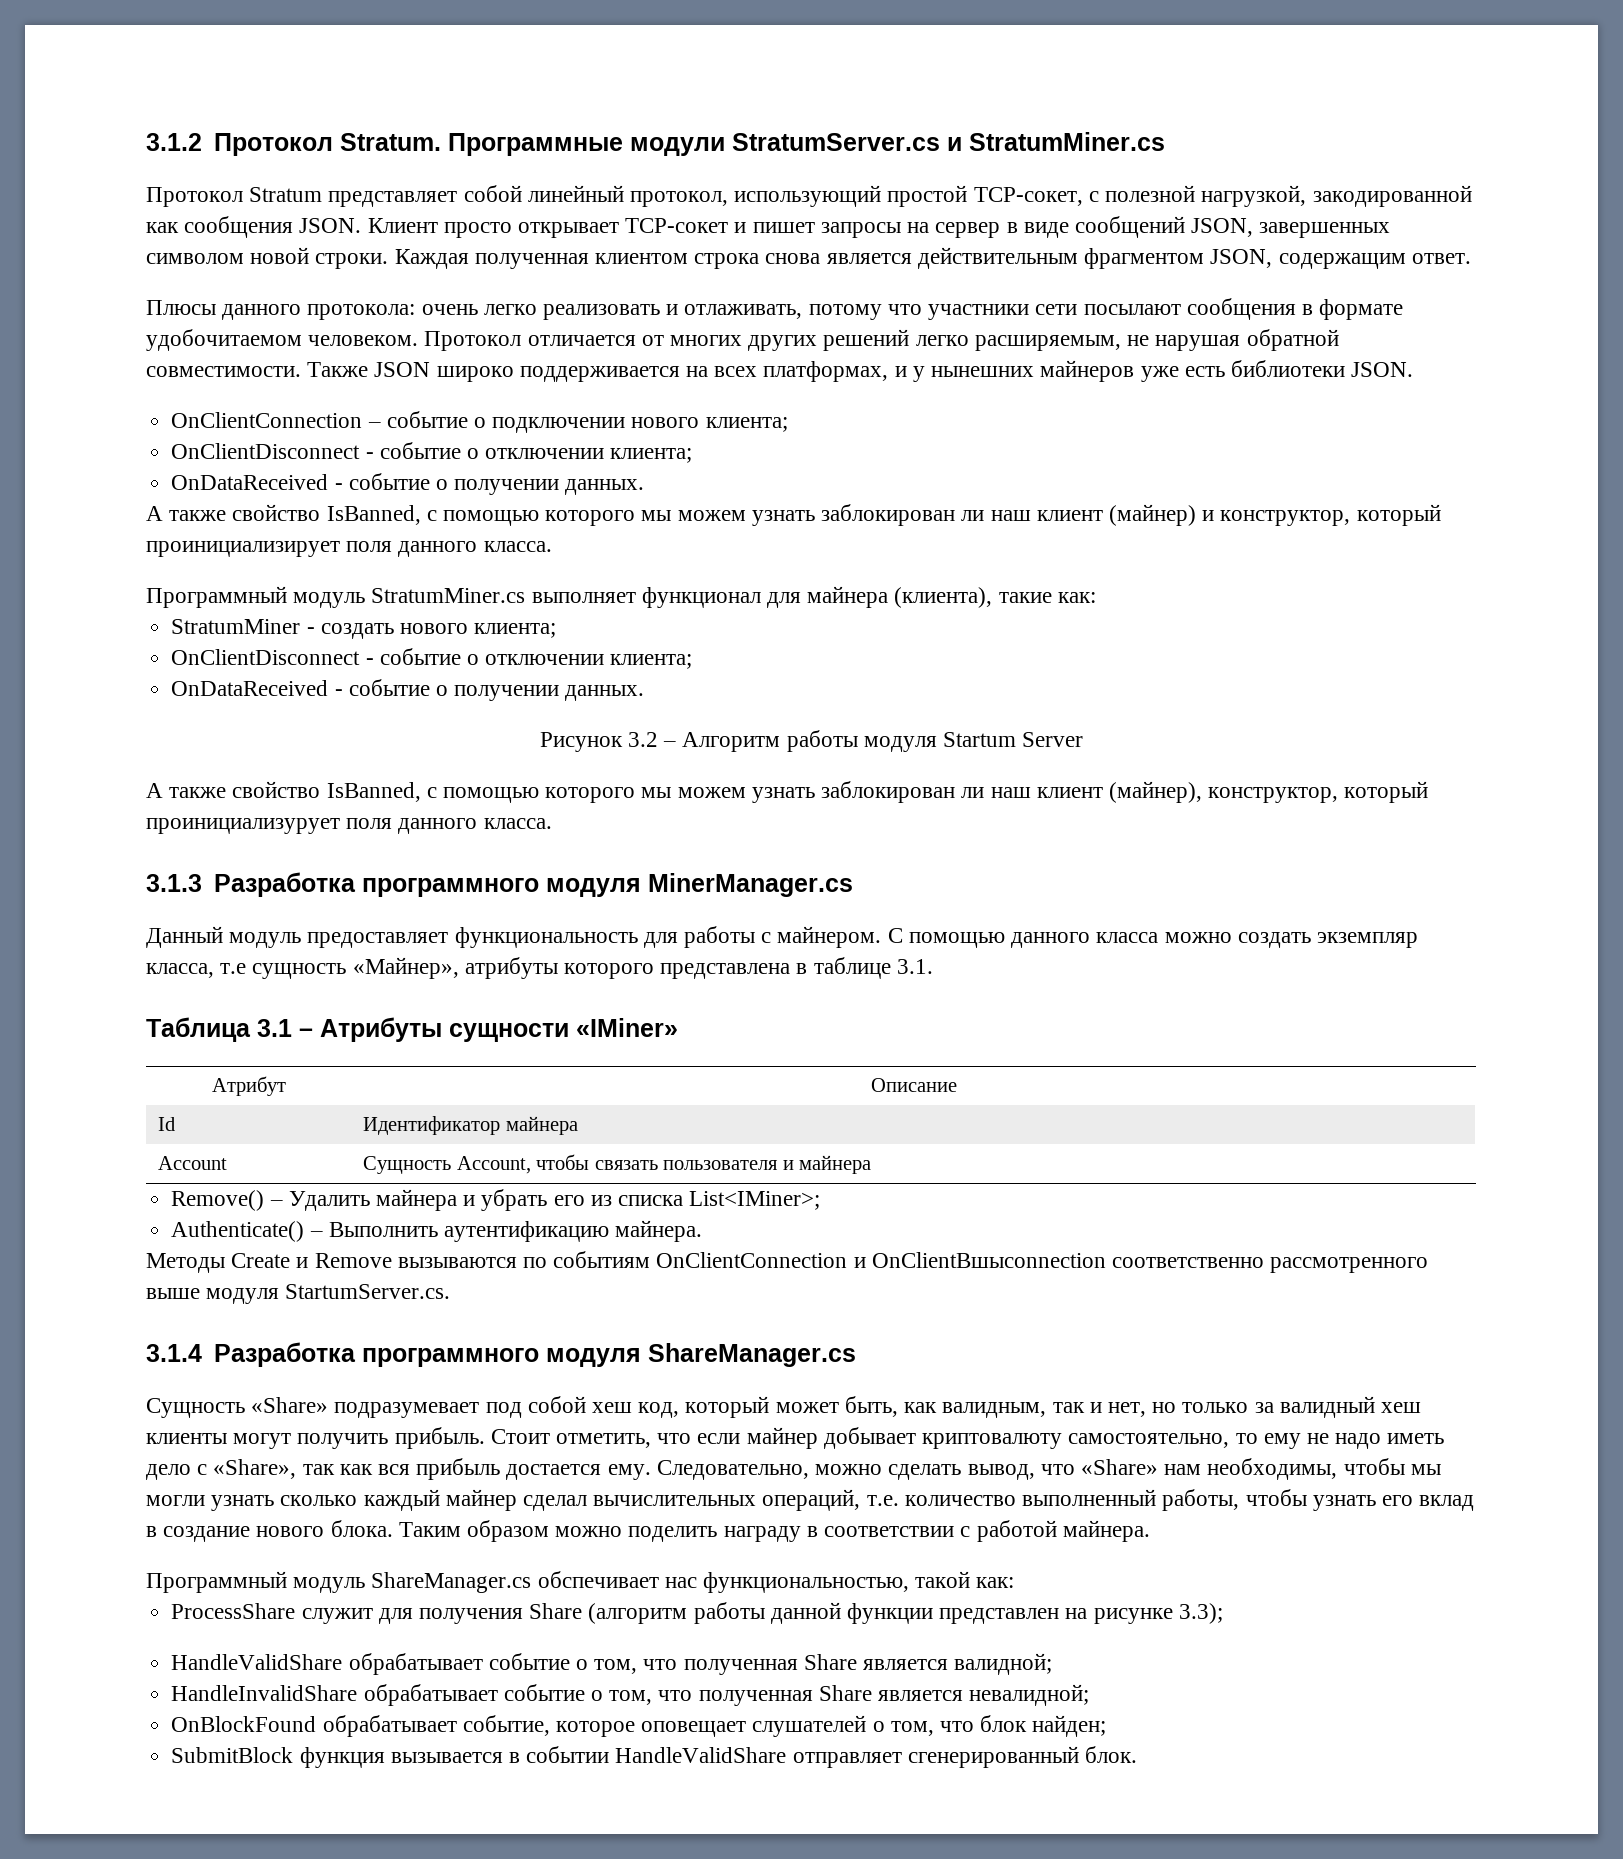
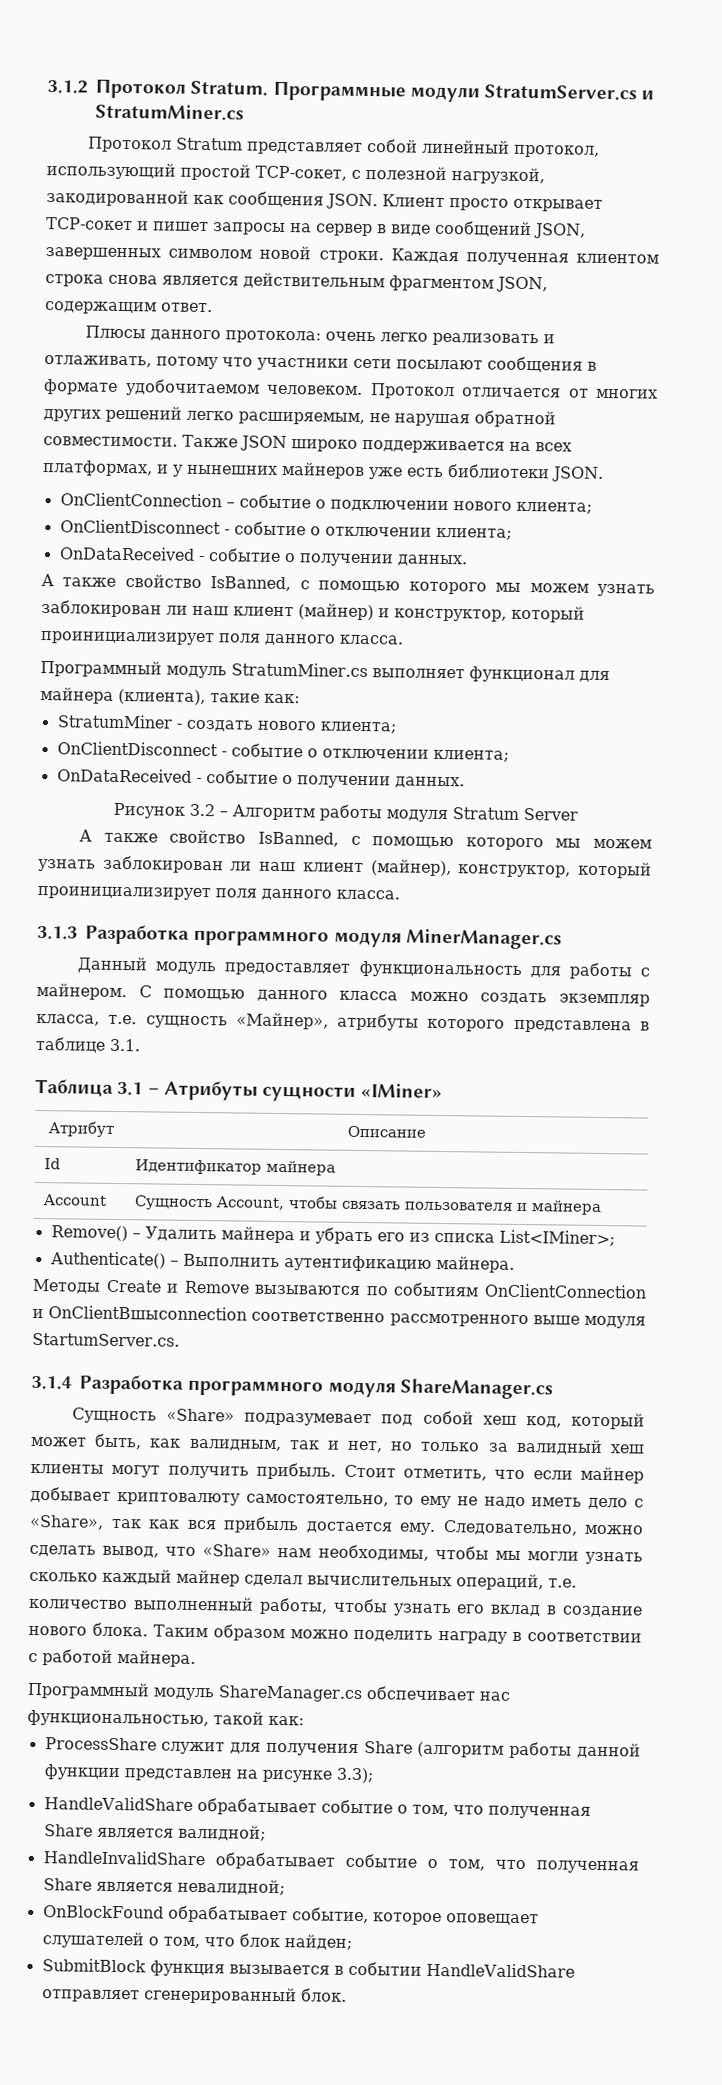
- Рисунок 3.2 – Алгоритм работы модуля Startum Server
+ Рисунок 3.2 – Алгоритм работы модуля Stratum Server
- А также свойство IsBanned, с помощью которого мы можем узнать заблокирован ли наш клиент (майнер), конструктор, который проинициализурует поля данного класса.
+ А также свойство IsBanned, с помощью которого мы можем узнать заблокирован ли наш клиент (майнер), конструктор, который проинициализирует поля данного класса.
- С помощью данного класса можно создать экземпляр класса, т.е сущность «Майнер», атрибуты которого представлена в таблице 3.1.
+ С помощью данного класса можно создать экземпляр класса, т.е. сущность «Майнер», атрибуты которого представлена в таблице 3.1.

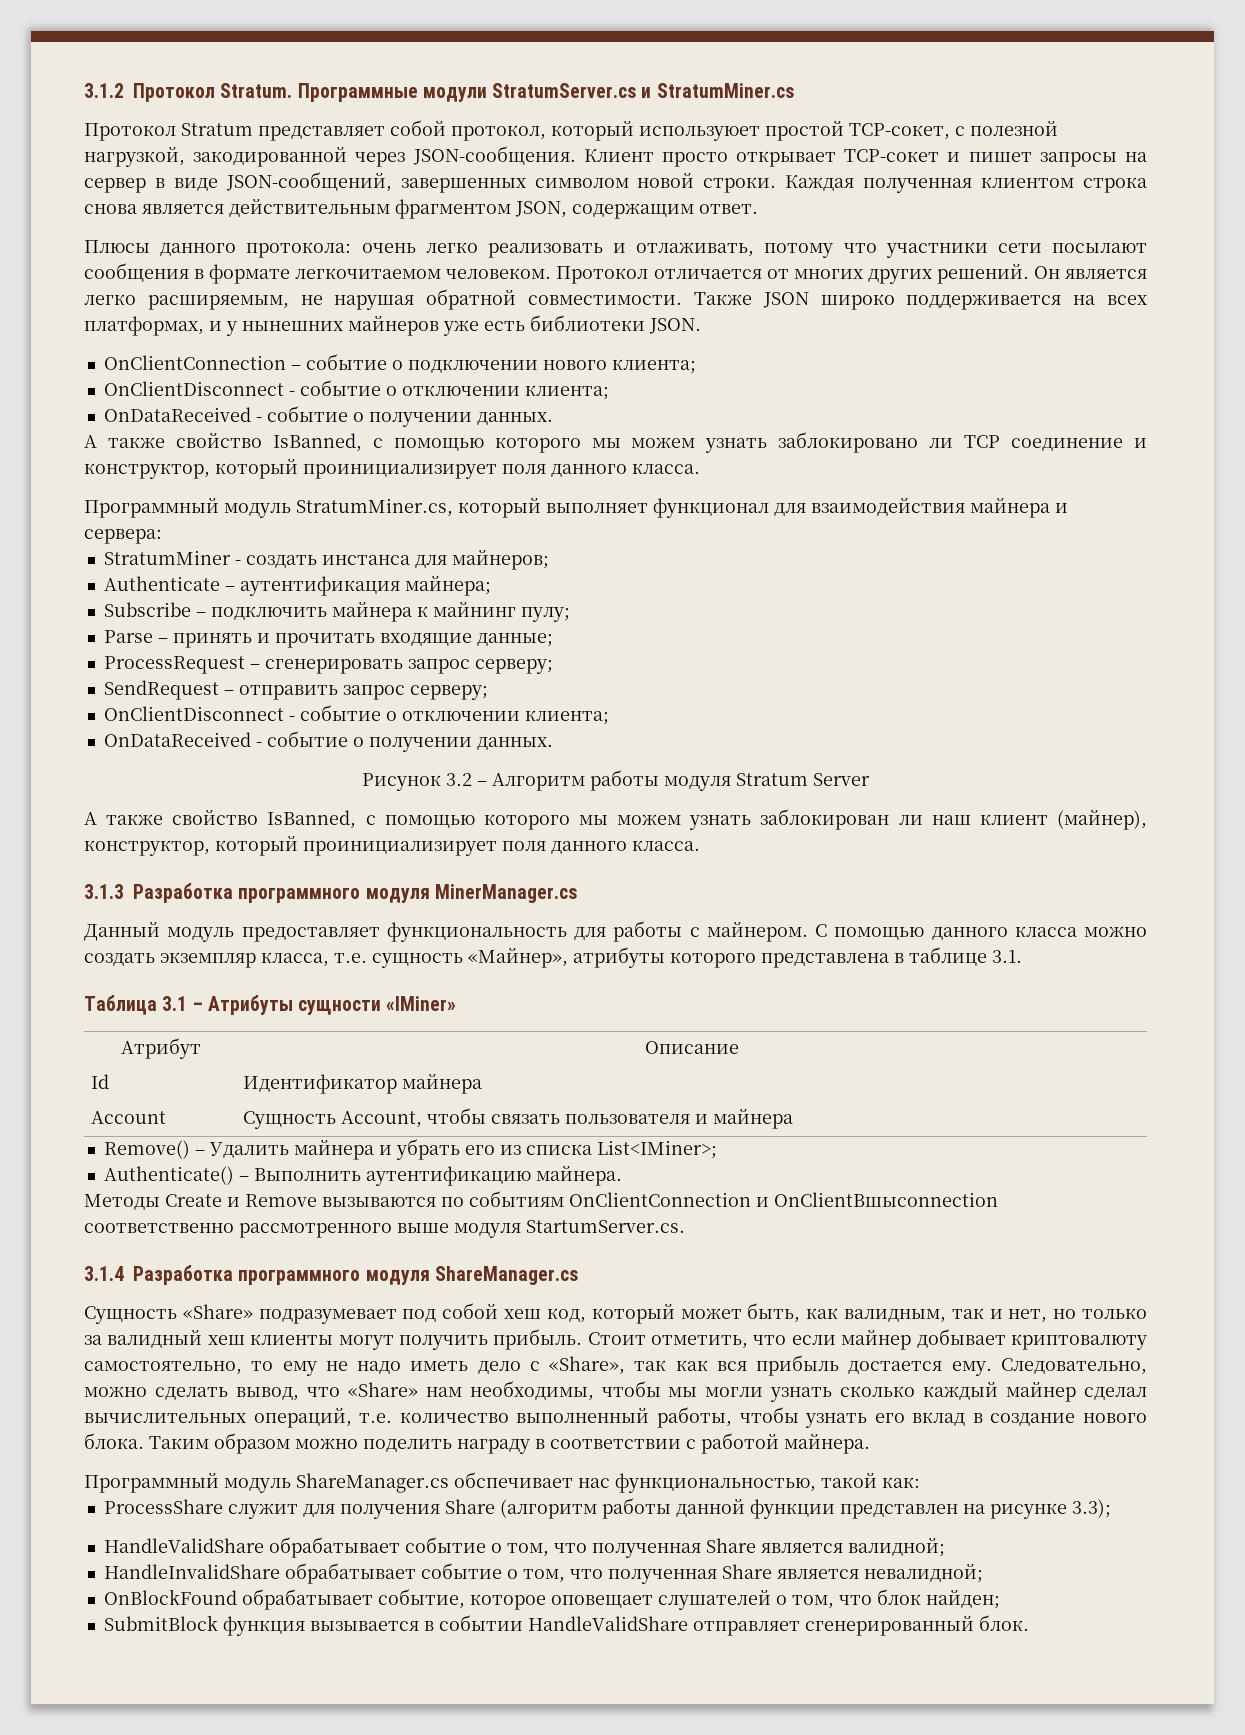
- Протокол Stratum представляет собой линейный протокол, использующий простой TCP-сокет, с полезной нагрузкой, закодированной как сообщения JSON.
+ Протокол Stratum представляет собой протокол, который используюет простой TCP-сокет, с полезной нагрузкой, закодированной через JSON-сообщения.
- Клиент просто открывает TCP-сокет и пишет запросы на сервер в виде сообщений JSON, завершенных символом новой строки.
+ Клиент просто открывает TCP-сокет и пишет запросы на сервер в виде JSON-сообщений, завершенных символом новой строки.
- Плюсы данного протокола: очень легко реализовать и отлаживать, потому что участники сети посылают сообщения в формате удобочитаемом человеком.
+ Плюсы данного протокола: очень легко реализовать и отлаживать, потому что участники сети посылают сообщения в формате легкочитаемом человеком.
- Протокол отличается от многих других решений легко расширяемым, не нарушая обратной совместимости.
+ Протокол отличается от многих других решений. Он является легко расширяемым, не нарушая обратной совместимости.
- А также свойство IsBanned, с помощью которого мы можем узнать заблокирован ли наш клиент (майнер) и конструктор, который проинициализирует поля данного класса.
+ А также свойство IsBanned, с помощью которого мы можем узнать заблокировано ли TCP соединение и конструктор, который проинициализирует поля данного класса.
- Программный модуль StratumMiner.cs выполняет функционал для майнера (клиента), такие как:
+ Программный модуль StratumMiner.cs, который выполняет функционал для взаимодействия майнера и сервера:
- StratumMiner - создать нового клиента;
+ StratumMiner - создать инстанса для майнеров;
+ Authenticate – аутентификация майнера;
+ Subscribe – подключить майнера к майнинг пулу;
+ Parse – принять и прочитать входящие данные;
+ ProcessRequest – сгенерировать запрос серверу;
+ SendRequest – отправить запрос серверу;

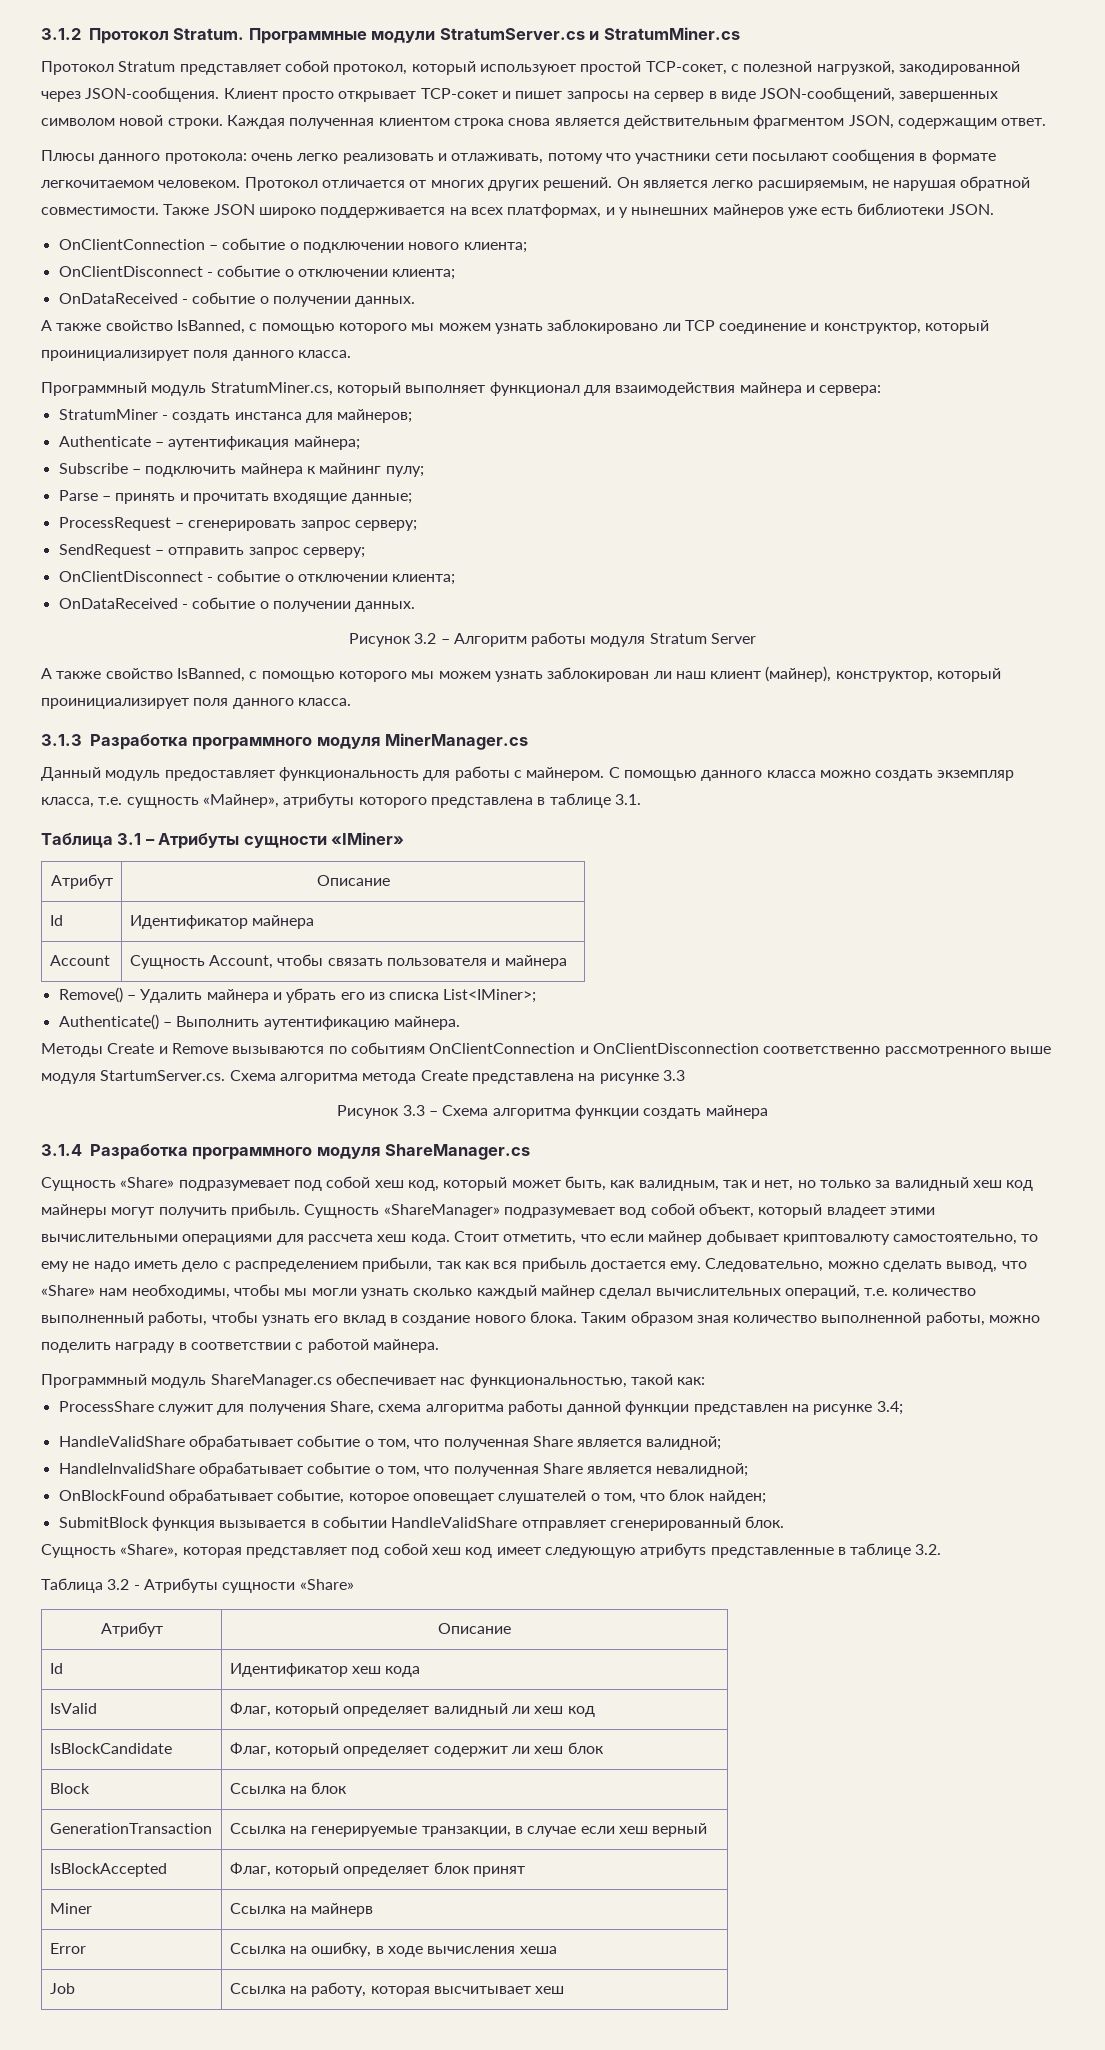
- Методы Create и Remove вызываются по событиям OnClientConnection и OnClientВшысonnection соответственно рассмотренного выше модуля StartumServer.cs.
+ Методы Create и Remove вызываются по событиям OnClientConnection и OnClientDisсonnection соответственно рассмотренного выше модуля StartumServer.cs. Схема алгоритма метода Create представлена на рисунке 3.3
+ Рисунок 3.3 – Схема алгоритма функции создать майнера
- Сущность «Share» подразумевает под собой хеш код, который может быть, как валидным, так и нет, но только за валидный хеш клиенты могут получить прибыль.
+ Сущность «Share» подразумевает под собой хеш код, который может быть, как валидным, так и нет, но только за валидный хеш код майнеры могут получить прибыль.
+ Сущность «ShareManager» подразумевает вод собой объект, который владеет этими вычислительными операциями для рассчета хеш кода.
- Стоит отметить, что если майнер добывает криптовалюту самостоятельно, то ему не надо иметь дело с «Share», так как вся прибыль достается ему.
+ Стоит отметить, что если майнер добывает криптовалюту самостоятельно, то ему не надо иметь дело с распределением прибыли, так как вся прибыль достается ему.
- Таким образом можно поделить награду в соответствии с работой майнера.
+ Таким образом зная количество выполненной работы, можно поделить награду в соответствии с работой майнера.
- Программный модуль ShareManager.cs обспечивает нас функциональностью, такой как:
+ Программный модуль ShareManager.cs обеспечивает нас функциональностью, такой как:
- ProcessShare служит для получения Share (алгоритм работы данной функции представлен на рисунке 3.3);
+ ProcessShare служит для получения Share, схема алгоритма работы данной функции представлен на рисунке 3.4;
+ Сущность «Share», которая представляет под собой хеш код имеет следующую атрибутs представленные в таблице 3.2.
+ Таблица 3.2 - Атрибуты сущности «Share»
+ Атрибут | Описание
+ Id | Идентификатор хеш кода
+ IsValid | Флаг, который определяет валидный ли хеш код
+ IsBlockCandidate | Флаг, который определяет содержит ли хеш блок
+ Block | Ссылка на блок
+ GenerationTransaction | Ссылка на генерируемые транзакции, в случае если хеш верный
+ IsBlockAccepted | Флаг, который определяет блок принят
+ Miner | Ссылка на майнерв
+ Error | Ссылка на ошибку, в ходе вычисления хеша
+ Job | Ссылка на работу, которая высчитывает хеш

